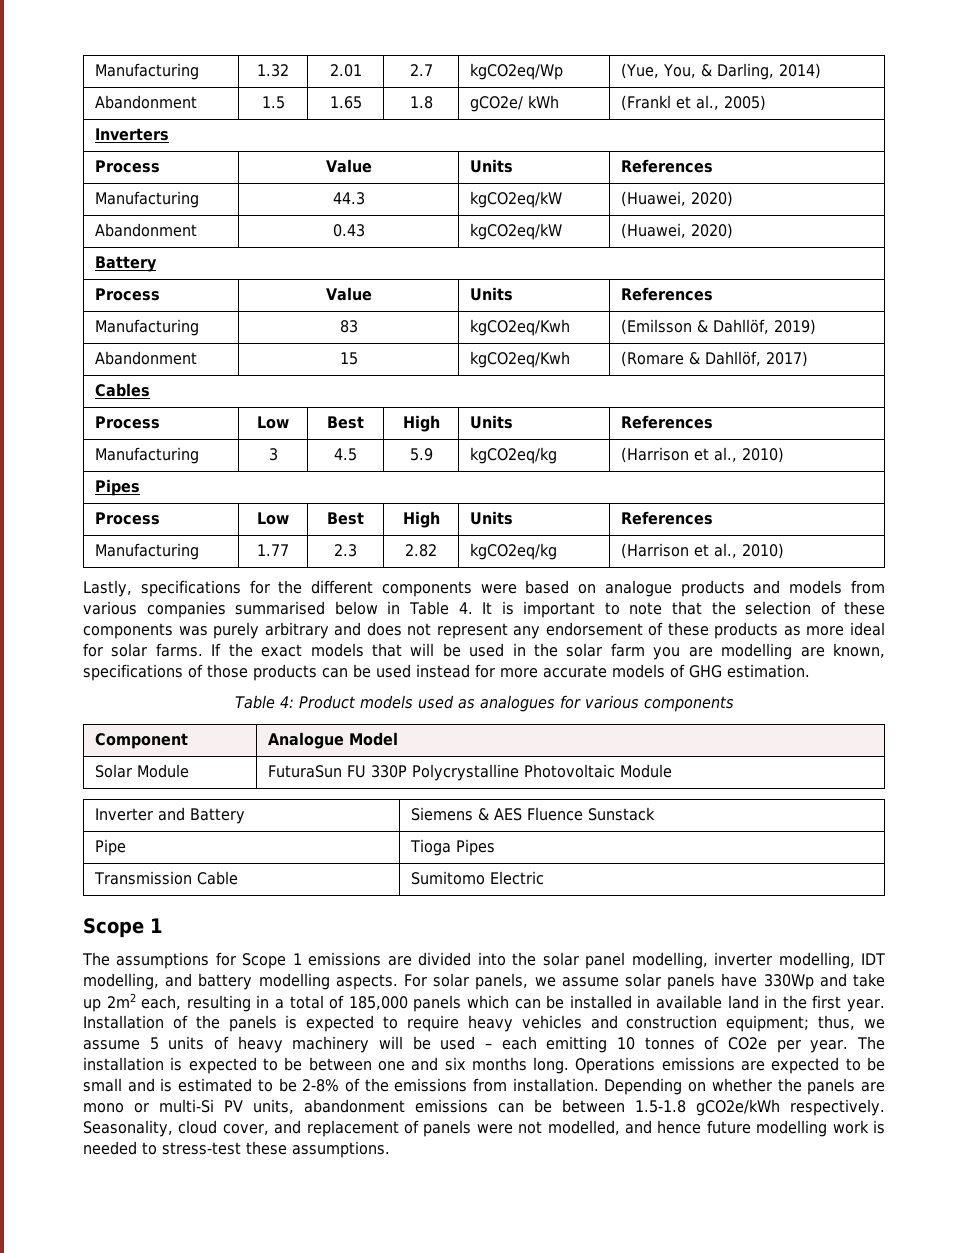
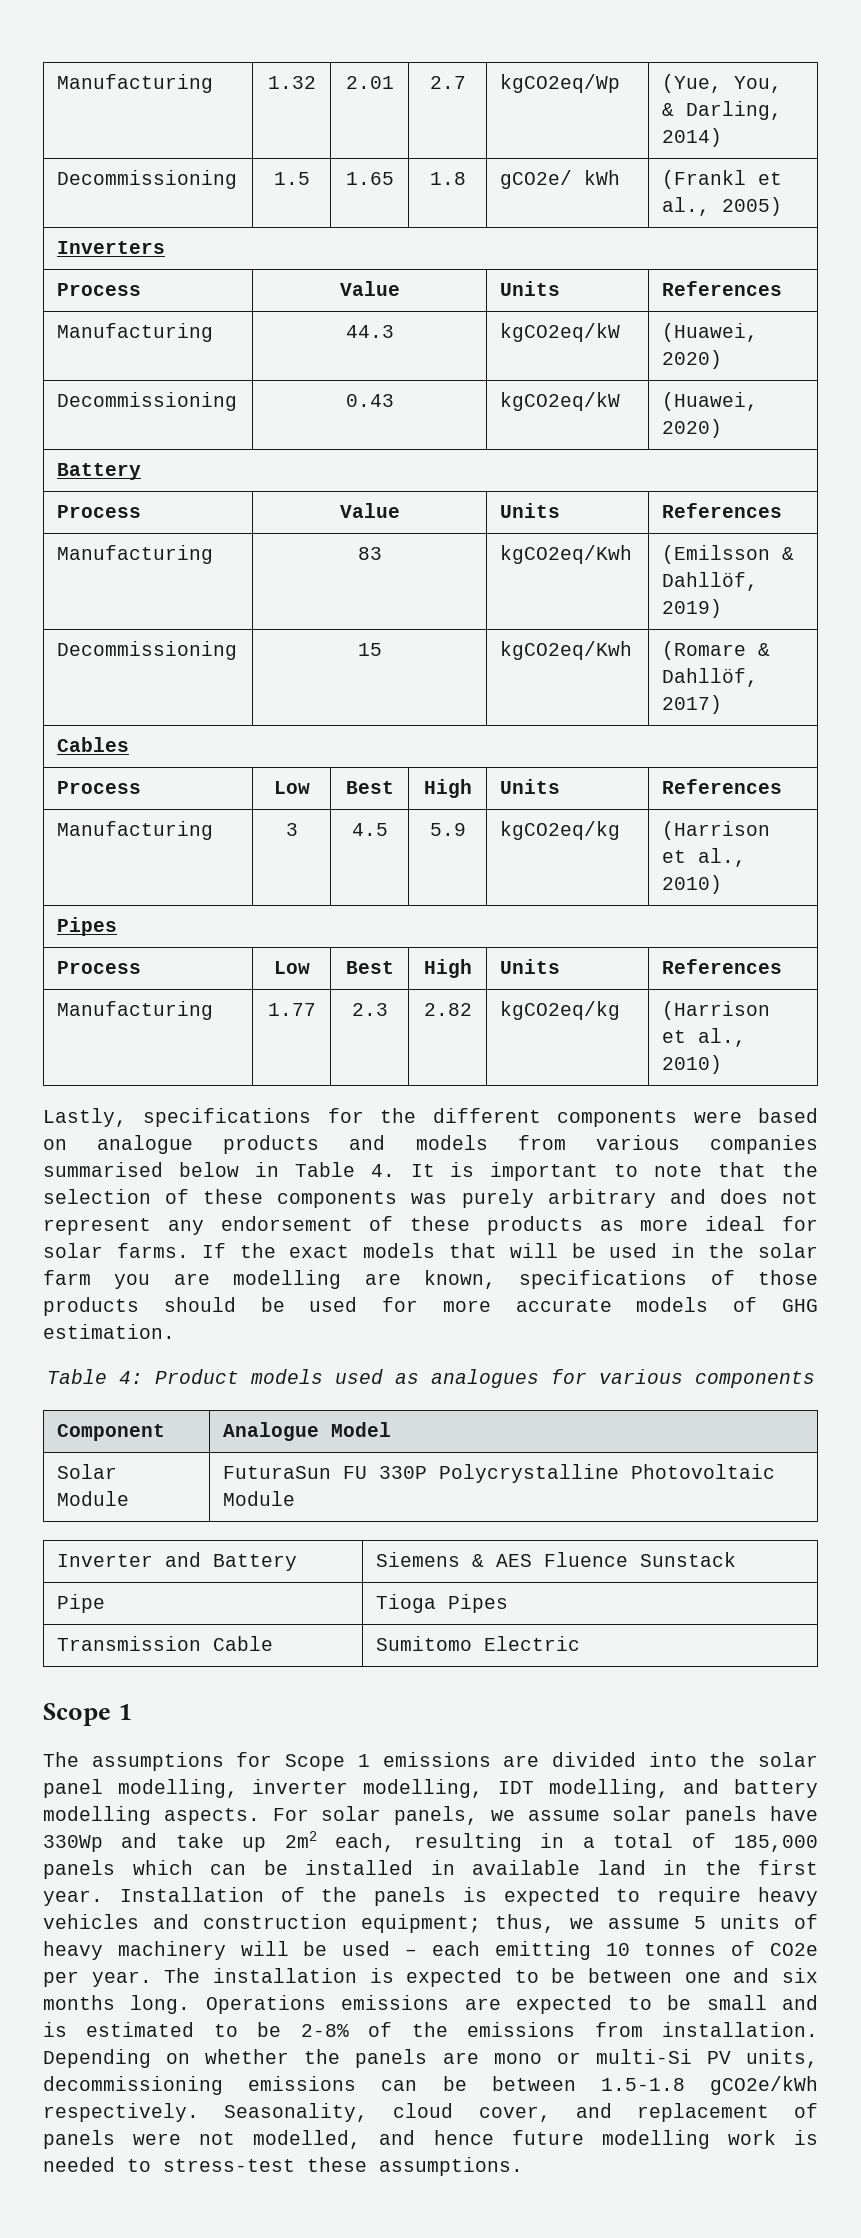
- Abandonment | 1.5 | 1.65 | 1.8 | gCO2e/ kWh | (Frankl et al., 2005)
+ Decommissioning | 1.5 | 1.65 | 1.8 | gCO2e/ kWh | (Frankl et al., 2005)
- Abandonment | 0.43 | kgCO2eq/kW | (Huawei, 2020)
+ Decommissioning | 0.43 | kgCO2eq/kW | (Huawei, 2020)
- Abandonment | 15 | kgCO2eq/Kwh | (Romare & Dahllöf, 2017)
+ Decommissioning | 15 | kgCO2eq/Kwh | (Romare & Dahllöf, 2017)
- If the exact models that will be used in the solar farm you are modelling are known, specifications of those products can be used instead for more accurate models of GHG estimation.
+ If the exact models that will be used in the solar farm you are modelling are known, specifications of those products should be used for more accurate models of GHG estimation.
- Depending on whether the panels are mono or multi-Si PV units, abandonment emissions can be between 1.5-1.8 gCO2e/kWh respectively.
+ Depending on whether the panels are mono or multi-Si PV units, decommissioning emissions can be between 1.5-1.8 gCO2e/kWh respectively.

